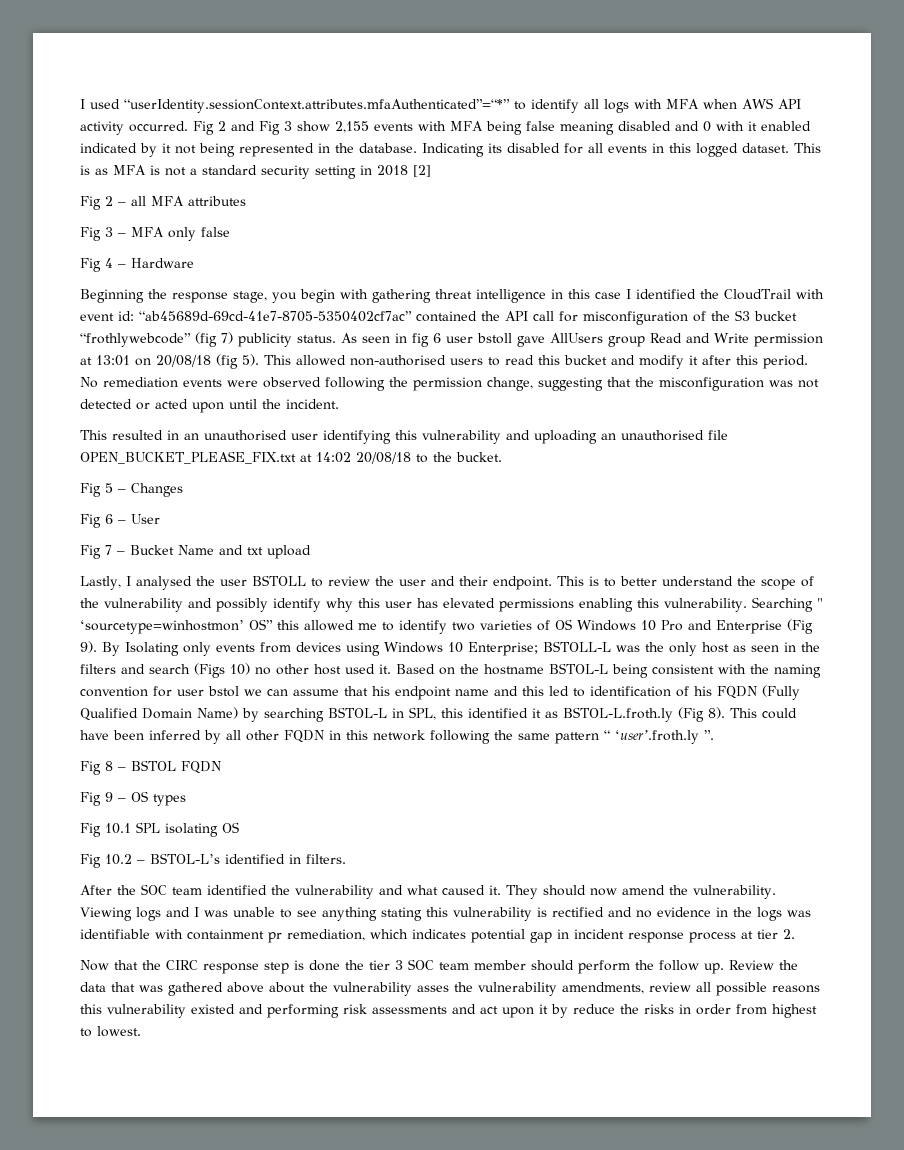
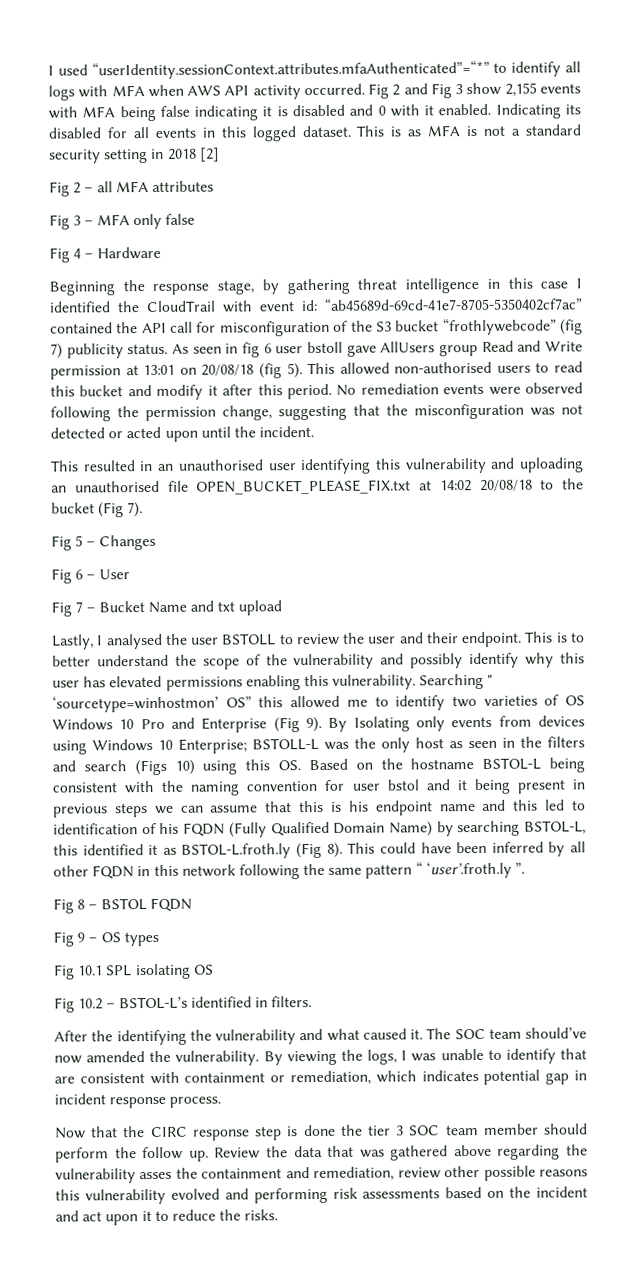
- Fig 2 and Fig 3 show 2,155 events with MFA being false meaning disabled and 0 with it enabled indicated by it not being represented in the database.
+ Fig 2 and Fig 3 show 2,155 events with MFA being false indicating it is disabled and 0 with it enabled.
- Beginning the response stage, you begin with gathering threat intelligence in this case I identified the CloudTrail with event id: “ab45689d-69cd-41e7-8705-5350402cf7ac” contained the API call for misconfiguration of the S3 bucket “frothlywebcode” (fig 7) publicity status.
+ Beginning the response stage, by gathering threat intelligence in this case I identified the CloudTrail with event id: “ab45689d-69cd-41e7-8705-5350402cf7ac” contained the API call for misconfiguration of the S3 bucket “frothlywebcode” (fig 7) publicity status.
- This resulted in an unauthorised user identifying this vulnerability and uploading an unauthorised file OPEN_BUCKET_PLEASE_FIX.txt at 14:02 20/08/18 to the bucket.
+ This resulted in an unauthorised user identifying this vulnerability and uploading an unauthorised file OPEN_BUCKET_PLEASE_FIX.txt at 14:02 20/08/18 to the bucket (Fig 7).
- BSTOLL-L was the only host as seen in the filters and search (Figs 10) no other host used it. Based on the hostname BSTOL-L being consistent with the naming convention for user bstol we can assume that his endpoint name and this led to identification of his FQDN (Fully Qualified Domain Name) by searching BSTOL-L in SPL, this identified it as BSTOL-L.froth.ly (Fig 8).
+ BSTOLL-L was the only host as seen in the filters and search (Figs 10) using this OS. Based on the hostname BSTOL-L being consistent with the naming convention for user bstol and it being present in previous steps we can assume that this is his endpoint name and this led to identification of his FQDN (Fully Qualified Domain Name) by searching BSTOL-L, this identified it as BSTOL-L.froth.ly (Fig 8).
- After the SOC team identified the vulnerability and what caused it.
+ After the identifying the vulnerability and what caused it.
- They should now amend the vulnerability. Viewing logs and I was unable to see anything stating this vulnerability is rectified and no evidence in the logs was identifiable with containment pr remediation, which indicates potential gap in incident response process at tier 2.
+ The SOC team should’ve now amended the vulnerability. By viewing the logs, I was unable to identify that are consistent with containment or remediation, which indicates potential gap in incident response process.
- Review the data that was gathered above about the vulnerability asses the vulnerability amendments, review all possible reasons this vulnerability existed and performing risk assessments and act upon it by reduce the risks in order from highest to lowest.
+ Review the data that was gathered above regarding the vulnerability asses the containment and remediation, review other possible reasons this vulnerability evolved and performing risk assessments based on the incident and act upon it to reduce the risks.

